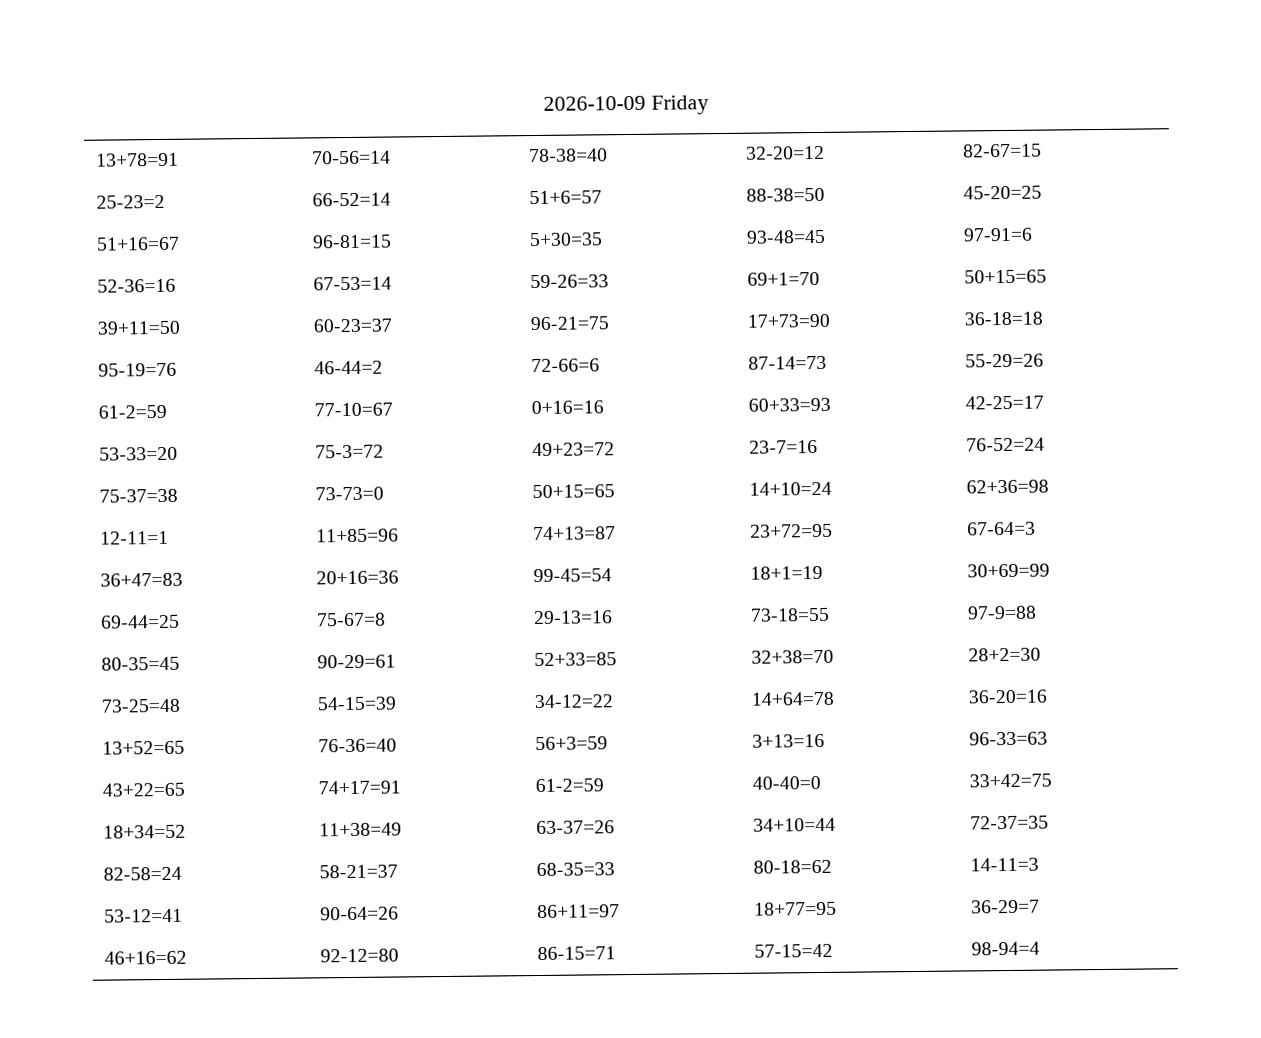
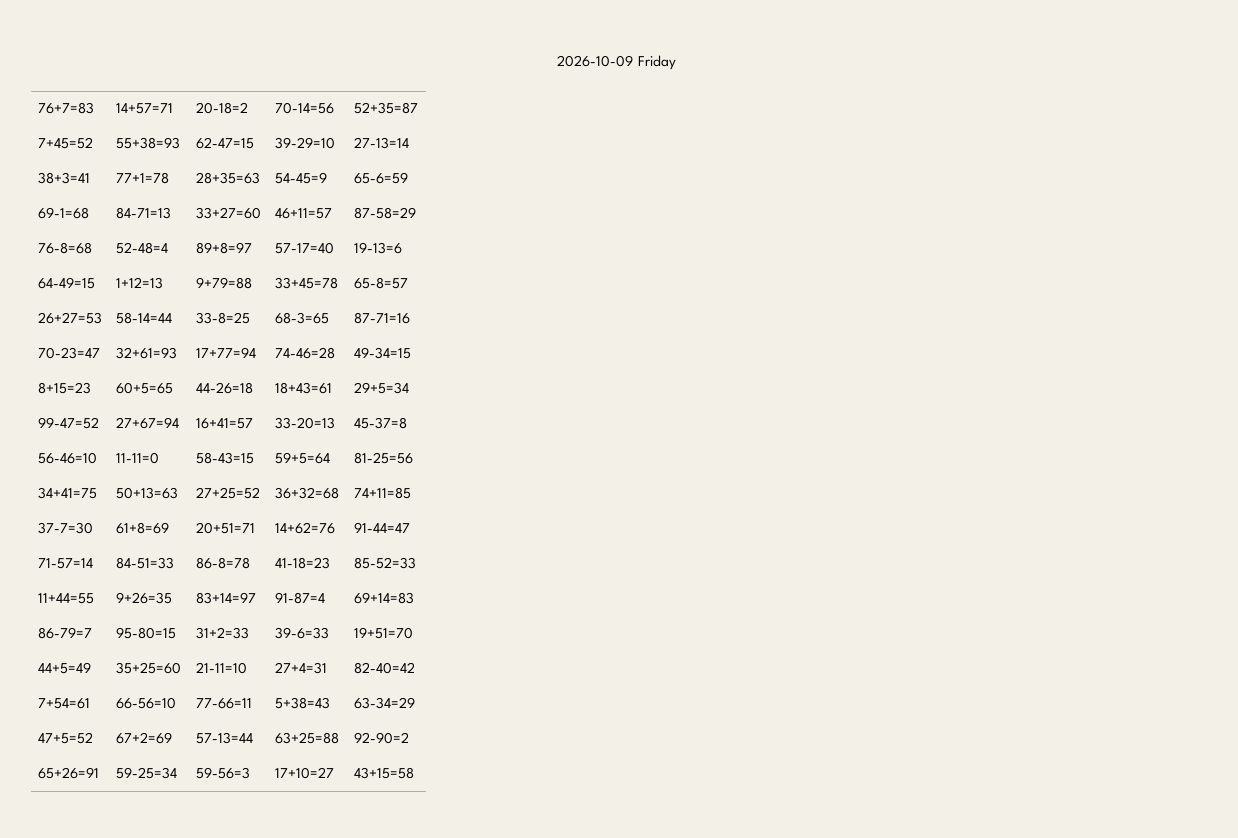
- 13+78=91 | 70-56=14 | 78-38=40 | 32-20=12 | 82-67=15
- 25-23=2 | 66-52=14 | 51+6=57 | 88-38=50 | 45-20=25
- 51+16=67 | 96-81=15 | 5+30=35 | 93-48=45 | 97-91=6
- 52-36=16 | 67-53=14 | 59-26=33 | 69+1=70 | 50+15=65
- 39+11=50 | 60-23=37 | 96-21=75 | 17+73=90 | 36-18=18
- 95-19=76 | 46-44=2 | 72-66=6 | 87-14=73 | 55-29=26
- 61-2=59 | 77-10=67 | 0+16=16 | 60+33=93 | 42-25=17
- 53-33=20 | 75-3=72 | 49+23=72 | 23-7=16 | 76-52=24
- 75-37=38 | 73-73=0 | 50+15=65 | 14+10=24 | 62+36=98
- 12-11=1 | 11+85=96 | 74+13=87 | 23+72=95 | 67-64=3
- 36+47=83 | 20+16=36 | 99-45=54 | 18+1=19 | 30+69=99
- 69-44=25 | 75-67=8 | 29-13=16 | 73-18=55 | 97-9=88
- 80-35=45 | 90-29=61 | 52+33=85 | 32+38=70 | 28+2=30
- 73-25=48 | 54-15=39 | 34-12=22 | 14+64=78 | 36-20=16
- 13+52=65 | 76-36=40 | 56+3=59 | 3+13=16 | 96-33=63
- 43+22=65 | 74+17=91 | 61-2=59 | 40-40=0 | 33+42=75
- 18+34=52 | 11+38=49 | 63-37=26 | 34+10=44 | 72-37=35
- 82-58=24 | 58-21=37 | 68-35=33 | 80-18=62 | 14-11=3
- 53-12=41 | 90-64=26 | 86+11=97 | 18+77=95 | 36-29=7
- 46+16=62 | 92-12=80 | 86-15=71 | 57-15=42 | 98-94=4
+ 76+7=83 | 14+57=71 | 20-18=2 | 70-14=56 | 52+35=87
+ 7+45=52 | 55+38=93 | 62-47=15 | 39-29=10 | 27-13=14
+ 38+3=41 | 77+1=78 | 28+35=63 | 54-45=9 | 65-6=59
+ 69-1=68 | 84-71=13 | 33+27=60 | 46+11=57 | 87-58=29
+ 76-8=68 | 52-48=4 | 89+8=97 | 57-17=40 | 19-13=6
+ 64-49=15 | 1+12=13 | 9+79=88 | 33+45=78 | 65-8=57
+ 26+27=53 | 58-14=44 | 33-8=25 | 68-3=65 | 87-71=16
+ 70-23=47 | 32+61=93 | 17+77=94 | 74-46=28 | 49-34=15
+ 8+15=23 | 60+5=65 | 44-26=18 | 18+43=61 | 29+5=34
+ 99-47=52 | 27+67=94 | 16+41=57 | 33-20=13 | 45-37=8
+ 56-46=10 | 11-11=0 | 58-43=15 | 59+5=64 | 81-25=56
+ 34+41=75 | 50+13=63 | 27+25=52 | 36+32=68 | 74+11=85
+ 37-7=30 | 61+8=69 | 20+51=71 | 14+62=76 | 91-44=47
+ 71-57=14 | 84-51=33 | 86-8=78 | 41-18=23 | 85-52=33
+ 11+44=55 | 9+26=35 | 83+14=97 | 91-87=4 | 69+14=83
+ 86-79=7 | 95-80=15 | 31+2=33 | 39-6=33 | 19+51=70
+ 44+5=49 | 35+25=60 | 21-11=10 | 27+4=31 | 82-40=42
+ 7+54=61 | 66-56=10 | 77-66=11 | 5+38=43 | 63-34=29
+ 47+5=52 | 67+2=69 | 57-13=44 | 63+25=88 | 92-90=2
+ 65+26=91 | 59-25=34 | 59-56=3 | 17+10=27 | 43+15=58

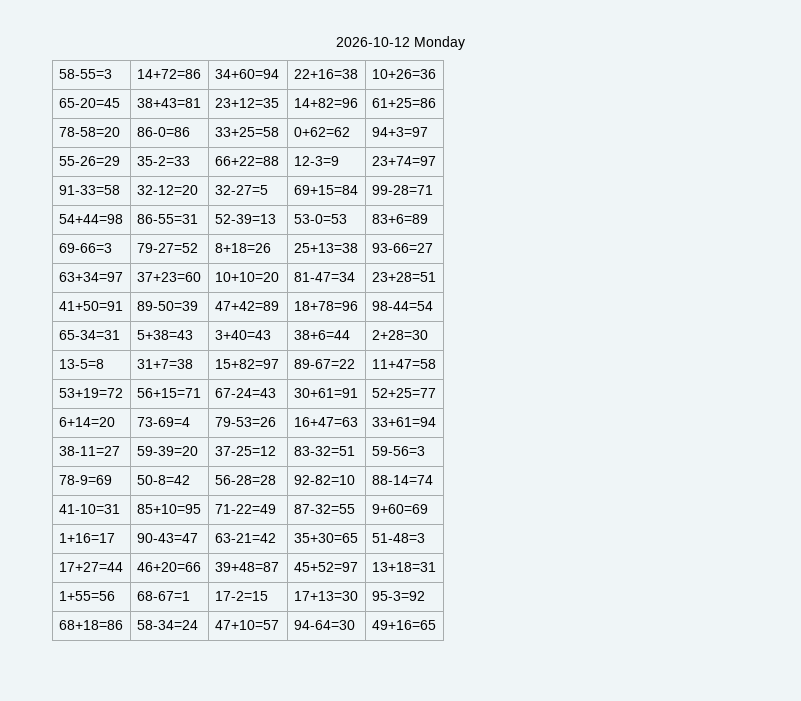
- 2026-10-09 Friday
- 76+7=83 | 14+57=71 | 20-18=2 | 70-14=56 | 52+35=87
- 7+45=52 | 55+38=93 | 62-47=15 | 39-29=10 | 27-13=14
- 38+3=41 | 77+1=78 | 28+35=63 | 54-45=9 | 65-6=59
- 69-1=68 | 84-71=13 | 33+27=60 | 46+11=57 | 87-58=29
- 76-8=68 | 52-48=4 | 89+8=97 | 57-17=40 | 19-13=6
- 64-49=15 | 1+12=13 | 9+79=88 | 33+45=78 | 65-8=57
- 26+27=53 | 58-14=44 | 33-8=25 | 68-3=65 | 87-71=16
- 70-23=47 | 32+61=93 | 17+77=94 | 74-46=28 | 49-34=15
- 8+15=23 | 60+5=65 | 44-26=18 | 18+43=61 | 29+5=34
- 99-47=52 | 27+67=94 | 16+41=57 | 33-20=13 | 45-37=8
- 56-46=10 | 11-11=0 | 58-43=15 | 59+5=64 | 81-25=56
- 34+41=75 | 50+13=63 | 27+25=52 | 36+32=68 | 74+11=85
- 37-7=30 | 61+8=69 | 20+51=71 | 14+62=76 | 91-44=47
- 71-57=14 | 84-51=33 | 86-8=78 | 41-18=23 | 85-52=33
- 11+44=55 | 9+26=35 | 83+14=97 | 91-87=4 | 69+14=83
- 86-79=7 | 95-80=15 | 31+2=33 | 39-6=33 | 19+51=70
- 44+5=49 | 35+25=60 | 21-11=10 | 27+4=31 | 82-40=42
- 7+54=61 | 66-56=10 | 77-66=11 | 5+38=43 | 63-34=29
- 47+5=52 | 67+2=69 | 57-13=44 | 63+25=88 | 92-90=2
- 65+26=91 | 59-25=34 | 59-56=3 | 17+10=27 | 43+15=58
+ 2026-10-12 Monday
+ 58-55=3 | 14+72=86 | 34+60=94 | 22+16=38 | 10+26=36
+ 65-20=45 | 38+43=81 | 23+12=35 | 14+82=96 | 61+25=86
+ 78-58=20 | 86-0=86 | 33+25=58 | 0+62=62 | 94+3=97
+ 55-26=29 | 35-2=33 | 66+22=88 | 12-3=9 | 23+74=97
+ 91-33=58 | 32-12=20 | 32-27=5 | 69+15=84 | 99-28=71
+ 54+44=98 | 86-55=31 | 52-39=13 | 53-0=53 | 83+6=89
+ 69-66=3 | 79-27=52 | 8+18=26 | 25+13=38 | 93-66=27
+ 63+34=97 | 37+23=60 | 10+10=20 | 81-47=34 | 23+28=51
+ 41+50=91 | 89-50=39 | 47+42=89 | 18+78=96 | 98-44=54
+ 65-34=31 | 5+38=43 | 3+40=43 | 38+6=44 | 2+28=30
+ 13-5=8 | 31+7=38 | 15+82=97 | 89-67=22 | 11+47=58
+ 53+19=72 | 56+15=71 | 67-24=43 | 30+61=91 | 52+25=77
+ 6+14=20 | 73-69=4 | 79-53=26 | 16+47=63 | 33+61=94
+ 38-11=27 | 59-39=20 | 37-25=12 | 83-32=51 | 59-56=3
+ 78-9=69 | 50-8=42 | 56-28=28 | 92-82=10 | 88-14=74
+ 41-10=31 | 85+10=95 | 71-22=49 | 87-32=55 | 9+60=69
+ 1+16=17 | 90-43=47 | 63-21=42 | 35+30=65 | 51-48=3
+ 17+27=44 | 46+20=66 | 39+48=87 | 45+52=97 | 13+18=31
+ 1+55=56 | 68-67=1 | 17-2=15 | 17+13=30 | 95-3=92
+ 68+18=86 | 58-34=24 | 47+10=57 | 94-64=30 | 49+16=65

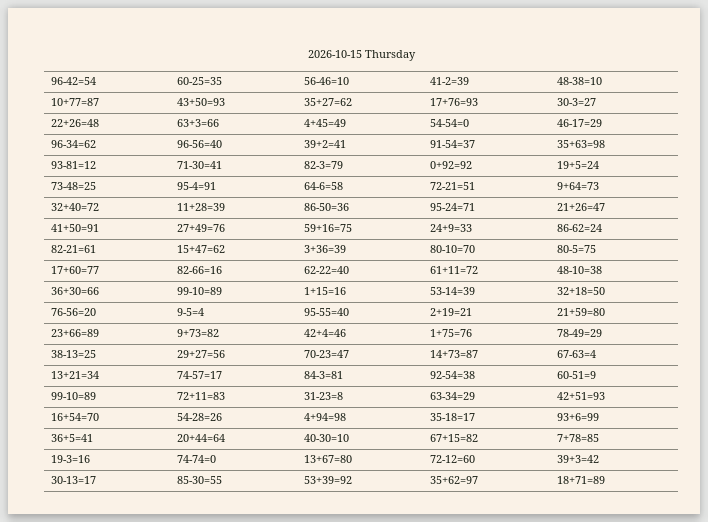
- 2026-10-12 Monday
- 58-55=3 | 14+72=86 | 34+60=94 | 22+16=38 | 10+26=36
- 65-20=45 | 38+43=81 | 23+12=35 | 14+82=96 | 61+25=86
- 78-58=20 | 86-0=86 | 33+25=58 | 0+62=62 | 94+3=97
- 55-26=29 | 35-2=33 | 66+22=88 | 12-3=9 | 23+74=97
- 91-33=58 | 32-12=20 | 32-27=5 | 69+15=84 | 99-28=71
- 54+44=98 | 86-55=31 | 52-39=13 | 53-0=53 | 83+6=89
- 69-66=3 | 79-27=52 | 8+18=26 | 25+13=38 | 93-66=27
- 63+34=97 | 37+23=60 | 10+10=20 | 81-47=34 | 23+28=51
- 41+50=91 | 89-50=39 | 47+42=89 | 18+78=96 | 98-44=54
- 65-34=31 | 5+38=43 | 3+40=43 | 38+6=44 | 2+28=30
- 13-5=8 | 31+7=38 | 15+82=97 | 89-67=22 | 11+47=58
- 53+19=72 | 56+15=71 | 67-24=43 | 30+61=91 | 52+25=77
- 6+14=20 | 73-69=4 | 79-53=26 | 16+47=63 | 33+61=94
- 38-11=27 | 59-39=20 | 37-25=12 | 83-32=51 | 59-56=3
- 78-9=69 | 50-8=42 | 56-28=28 | 92-82=10 | 88-14=74
- 41-10=31 | 85+10=95 | 71-22=49 | 87-32=55 | 9+60=69
- 1+16=17 | 90-43=47 | 63-21=42 | 35+30=65 | 51-48=3
- 17+27=44 | 46+20=66 | 39+48=87 | 45+52=97 | 13+18=31
- 1+55=56 | 68-67=1 | 17-2=15 | 17+13=30 | 95-3=92
- 68+18=86 | 58-34=24 | 47+10=57 | 94-64=30 | 49+16=65
+ 2026-10-15 Thursday
+ 96-42=54 | 60-25=35 | 56-46=10 | 41-2=39 | 48-38=10
+ 10+77=87 | 43+50=93 | 35+27=62 | 17+76=93 | 30-3=27
+ 22+26=48 | 63+3=66 | 4+45=49 | 54-54=0 | 46-17=29
+ 96-34=62 | 96-56=40 | 39+2=41 | 91-54=37 | 35+63=98
+ 93-81=12 | 71-30=41 | 82-3=79 | 0+92=92 | 19+5=24
+ 73-48=25 | 95-4=91 | 64-6=58 | 72-21=51 | 9+64=73
+ 32+40=72 | 11+28=39 | 86-50=36 | 95-24=71 | 21+26=47
+ 41+50=91 | 27+49=76 | 59+16=75 | 24+9=33 | 86-62=24
+ 82-21=61 | 15+47=62 | 3+36=39 | 80-10=70 | 80-5=75
+ 17+60=77 | 82-66=16 | 62-22=40 | 61+11=72 | 48-10=38
+ 36+30=66 | 99-10=89 | 1+15=16 | 53-14=39 | 32+18=50
+ 76-56=20 | 9-5=4 | 95-55=40 | 2+19=21 | 21+59=80
+ 23+66=89 | 9+73=82 | 42+4=46 | 1+75=76 | 78-49=29
+ 38-13=25 | 29+27=56 | 70-23=47 | 14+73=87 | 67-63=4
+ 13+21=34 | 74-57=17 | 84-3=81 | 92-54=38 | 60-51=9
+ 99-10=89 | 72+11=83 | 31-23=8 | 63-34=29 | 42+51=93
+ 16+54=70 | 54-28=26 | 4+94=98 | 35-18=17 | 93+6=99
+ 36+5=41 | 20+44=64 | 40-30=10 | 67+15=82 | 7+78=85
+ 19-3=16 | 74-74=0 | 13+67=80 | 72-12=60 | 39+3=42
+ 30-13=17 | 85-30=55 | 53+39=92 | 35+62=97 | 18+71=89

